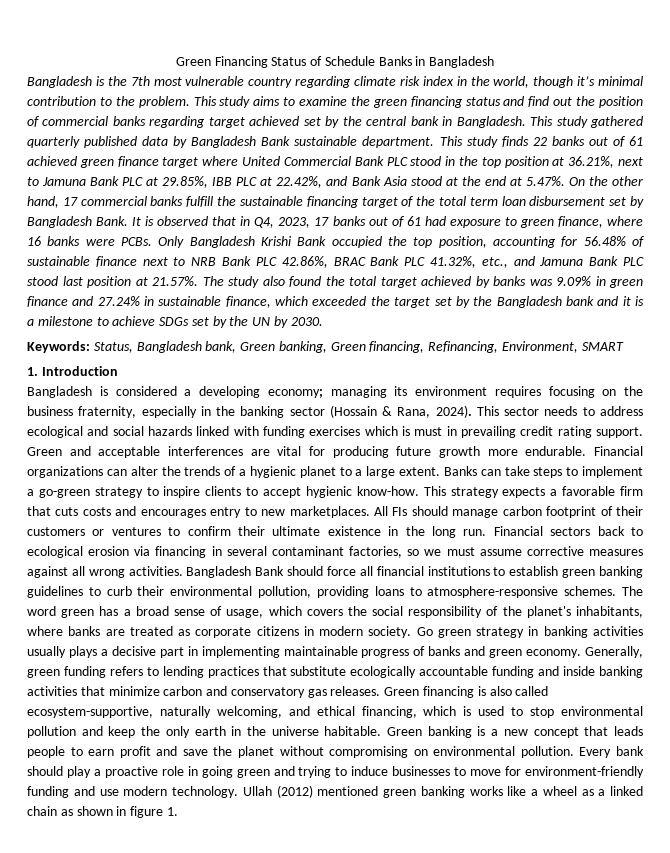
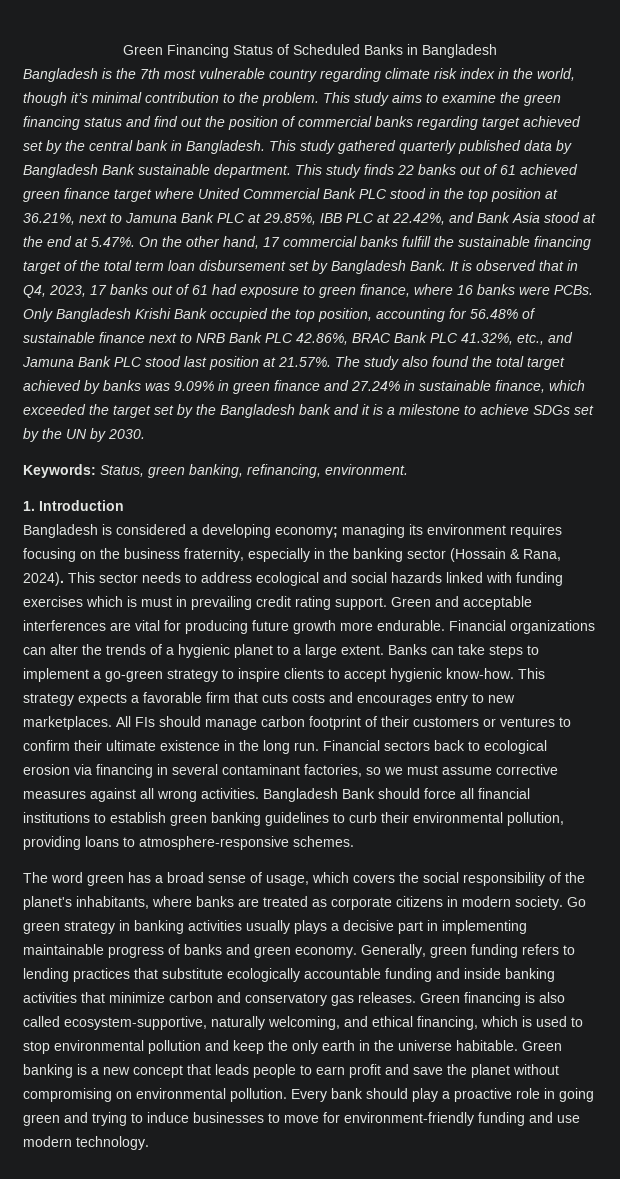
- Green Financing Status of Schedule Banks in Bangladesh
+ Green Financing Status of Scheduled Banks in Bangladesh
- Keywords: Status, Bangladesh bank, Green banking, Green financing, Refinancing, Environment, SMART
+ Keywords: Status, green banking, refinancing, environment.
- Bangladesh Bank should force all financial institutions to establish green banking guidelines to curb their environmental pollution, providing loans to atmosphere-responsive schemes. The word green has a broad sense of usage, which covers the social responsibility of the planet's inhabitants, where banks are treated as corporate citizens in modern society.
+ Bangladesh Bank should force all financial institutions to establish green banking guidelines to curb their environmental pollution, providing loans to atmosphere-responsive schemes.
+ The word green has a broad sense of usage, which covers the social responsibility of the planet's inhabitants, where banks are treated as corporate citizens in modern society.
- Ullah (2012) mentioned green banking works like a wheel as a linked chain as shown in figure 1.

